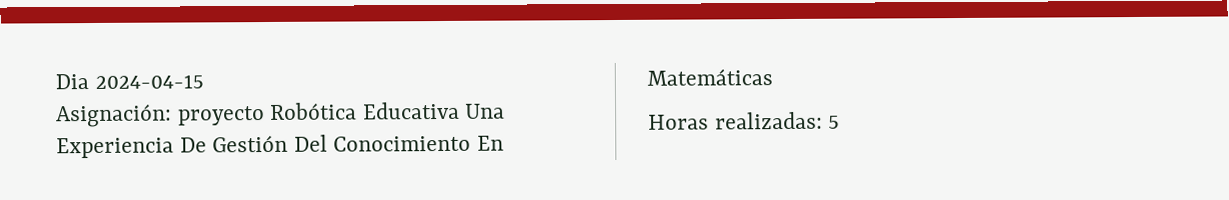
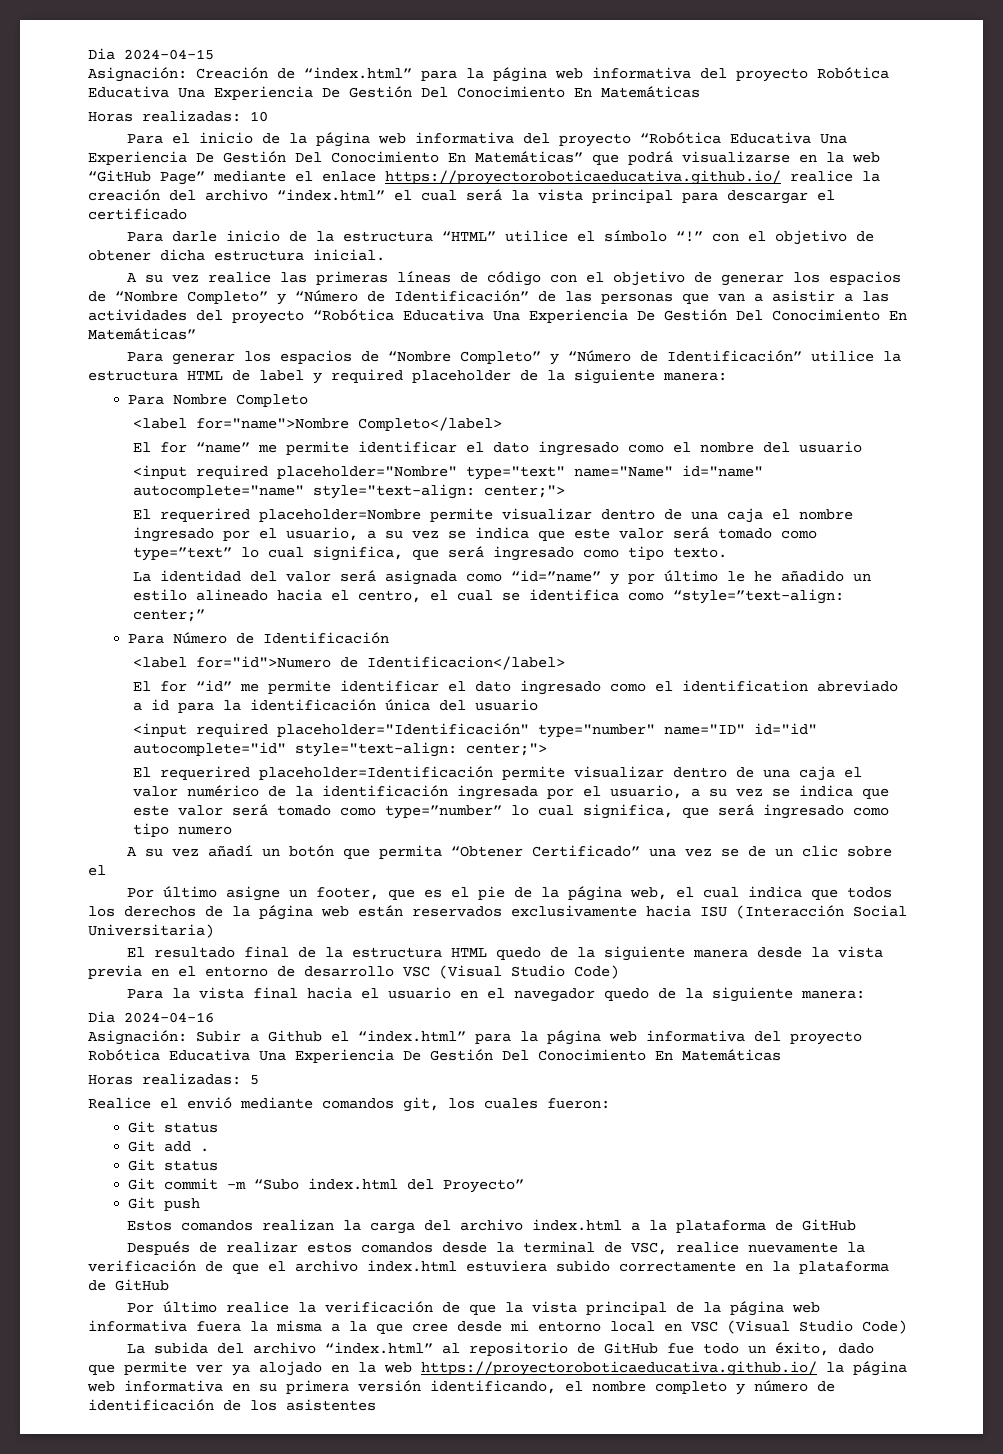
- Asignación: proyecto Robótica Educativa Una Experiencia De Gestión Del Conocimiento En Matemáticas
+ Asignación: Creación de “index.html” para la página web informativa del proyecto Robótica Educativa Una Experiencia De Gestión Del Conocimiento En Matemáticas
+ Horas realizadas: 10
+ Para el inicio de la página web informativa del proyecto “Robótica Educativa Una Experiencia De Gestión Del Conocimiento En Matemáticas” que podrá visualizarse en la web “GitHub Page” mediante el enlace https://proyectoroboticaeducativa.github.io/ realice la creación del archivo “index.html” el cual será la vista principal para descargar el certificado
+ Para darle inicio de la estructura “HTML” utilice el símbolo “!” con el objetivo de obtener dicha estructura inicial.
+ A su vez realice las primeras líneas de código con el objetivo de generar los espacios de “Nombre Completo” y “Número de Identificación” de las personas que van a asistir a las actividades del proyecto “Robótica Educativa Una Experiencia De Gestión Del Conocimiento En Matemáticas”
+ Para generar los espacios de “Nombre Completo” y “Número de Identificación” utilice la estructura HTML de label y required placeholder de la siguiente manera:
+ Para Nombre Completo
+ <label for="name">Nombre Completo</label>
+ El for “name” me permite identificar el dato ingresado como el nombre del usuario
+ <input required placeholder="Nombre" type="text" name="Name" id="name" autocomplete="name" style="text-align: center;">
+ El requerired placeholder=Nombre permite visualizar dentro de una caja el nombre ingresado por el usuario, a su vez se indica que este valor será tomado como type=”text” lo cual significa, que será ingresado como tipo texto.
+ La identidad del valor será asignada como “id=”name” y por último le he añadido un estilo alineado hacia el centro, el cual se identifica como “style=”text-align: center;”
+ Para Número de Identificación
+ <label for="id">Numero de Identificacion</label>
+ El for “id” me permite identificar el dato ingresado como el identification abreviado a id para la identificación única del usuario
+ <input required placeholder="Identificación" type="number" name="ID" id="id" autocomplete="id" style="text-align: center;">
+ El requerired placeholder=Identificación permite visualizar dentro de una caja el valor numérico de la identificación ingresada por el usuario, a su vez se indica que este valor será tomado como type=”number” lo cual significa, que será ingresado como tipo numero
+ A su vez añadí un botón que permita “Obtener Certificado” una vez se de un clic sobre el
+ Por último asigne un footer, que es el pie de la página web, el cual indica que todos los derechos de la página web están reservados exclusivamente hacia ISU (Interacción Social Universitaria)
+ El resultado final de la estructura HTML quedo de la siguiente manera desde la vista previa en el entorno de desarrollo VSC (Visual Studio Code)
+ Para la vista final hacia el usuario en el navegador quedo de la siguiente manera:
+ Dia 2024-04-16
+ Asignación: Subir a Github el “index.html” para la página web informativa del proyecto Robótica Educativa Una Experiencia De Gestión Del Conocimiento En Matemáticas
+ Realice el envió mediante comandos git, los cuales fueron:
+ Git status
+ Git add .
+ Git status
+ Git commit -m “Subo index.html del Proyecto”
+ Git push
+ Estos comandos realizan la carga del archivo index.html a la plataforma de GitHub
+ Después de realizar estos comandos desde la terminal de VSC, realice nuevamente la verificación de que el archivo index.html estuviera subido correctamente en la plataforma de GitHub
+ Por último realice la verificación de que la vista principal de la página web informativa fuera la misma a la que cree desde mi entorno local en VSC (Visual Studio Code)
+ La subida del archivo “index.html” al repositorio de GitHub fue todo un éxito, dado que permite ver ya alojado en la web https://proyectoroboticaeducativa.github.io/ la página web informativa en su primera versión identificando, el nombre completo y número de identificación de los asistentes

